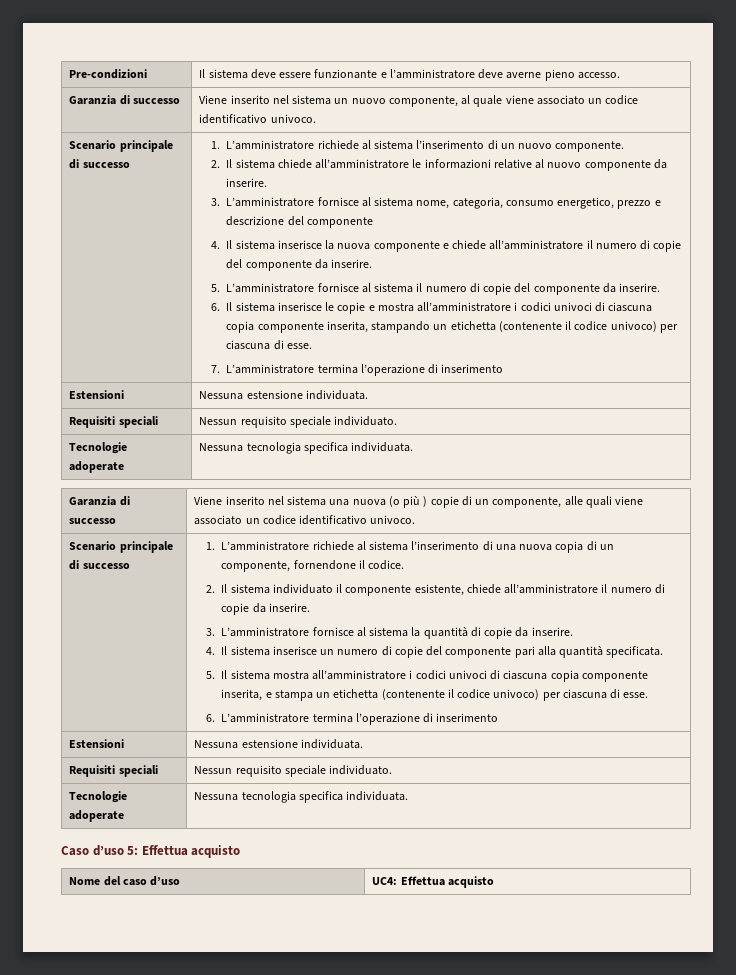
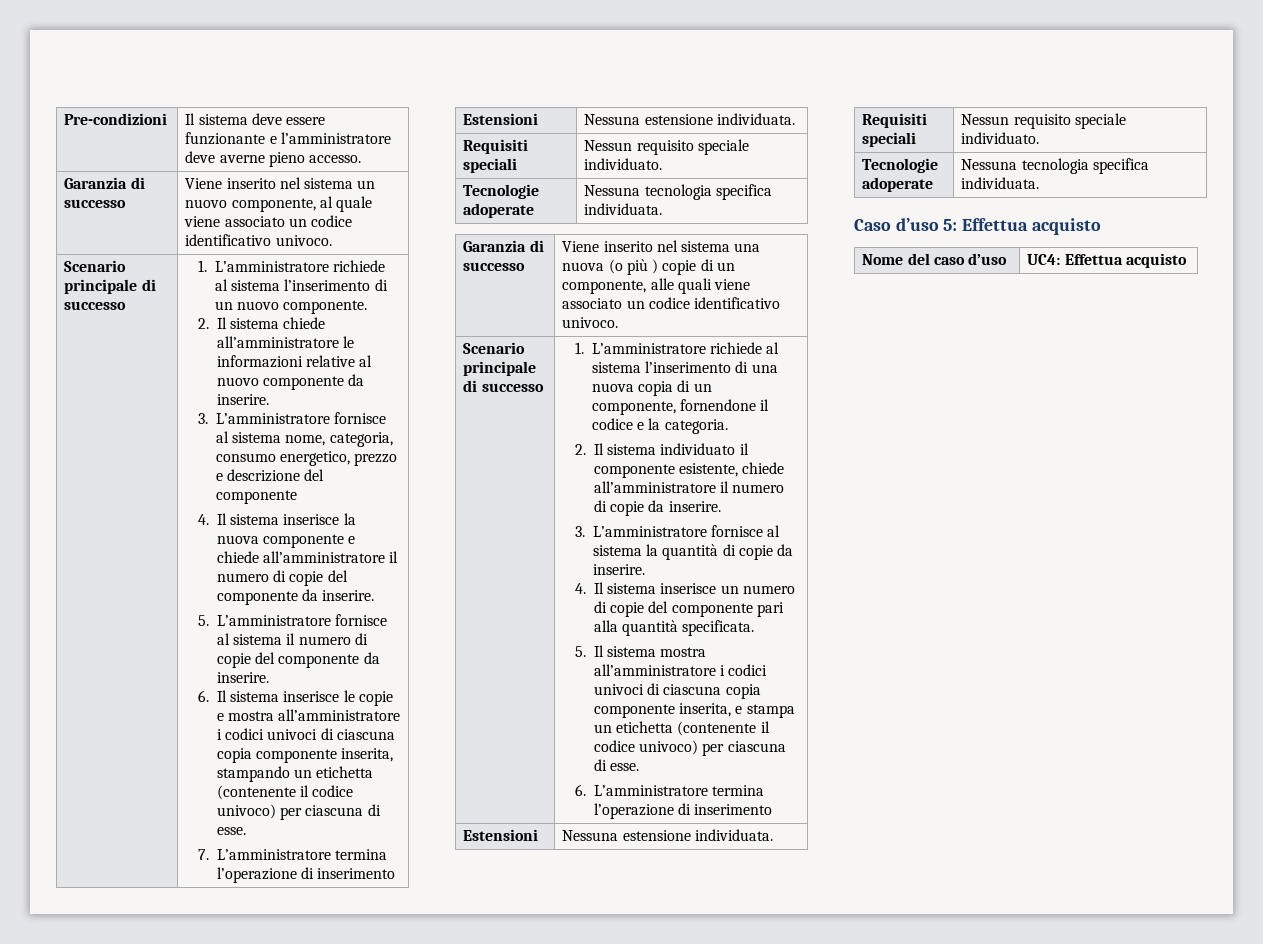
- 1. L’amministratore richiede al sistema l’inserimento di una nuova copia di un componente, fornendone il codice.
+ 1. L’amministratore richiede al sistema l’inserimento di una nuova copia di un componente, fornendone il codice e la categoria.

